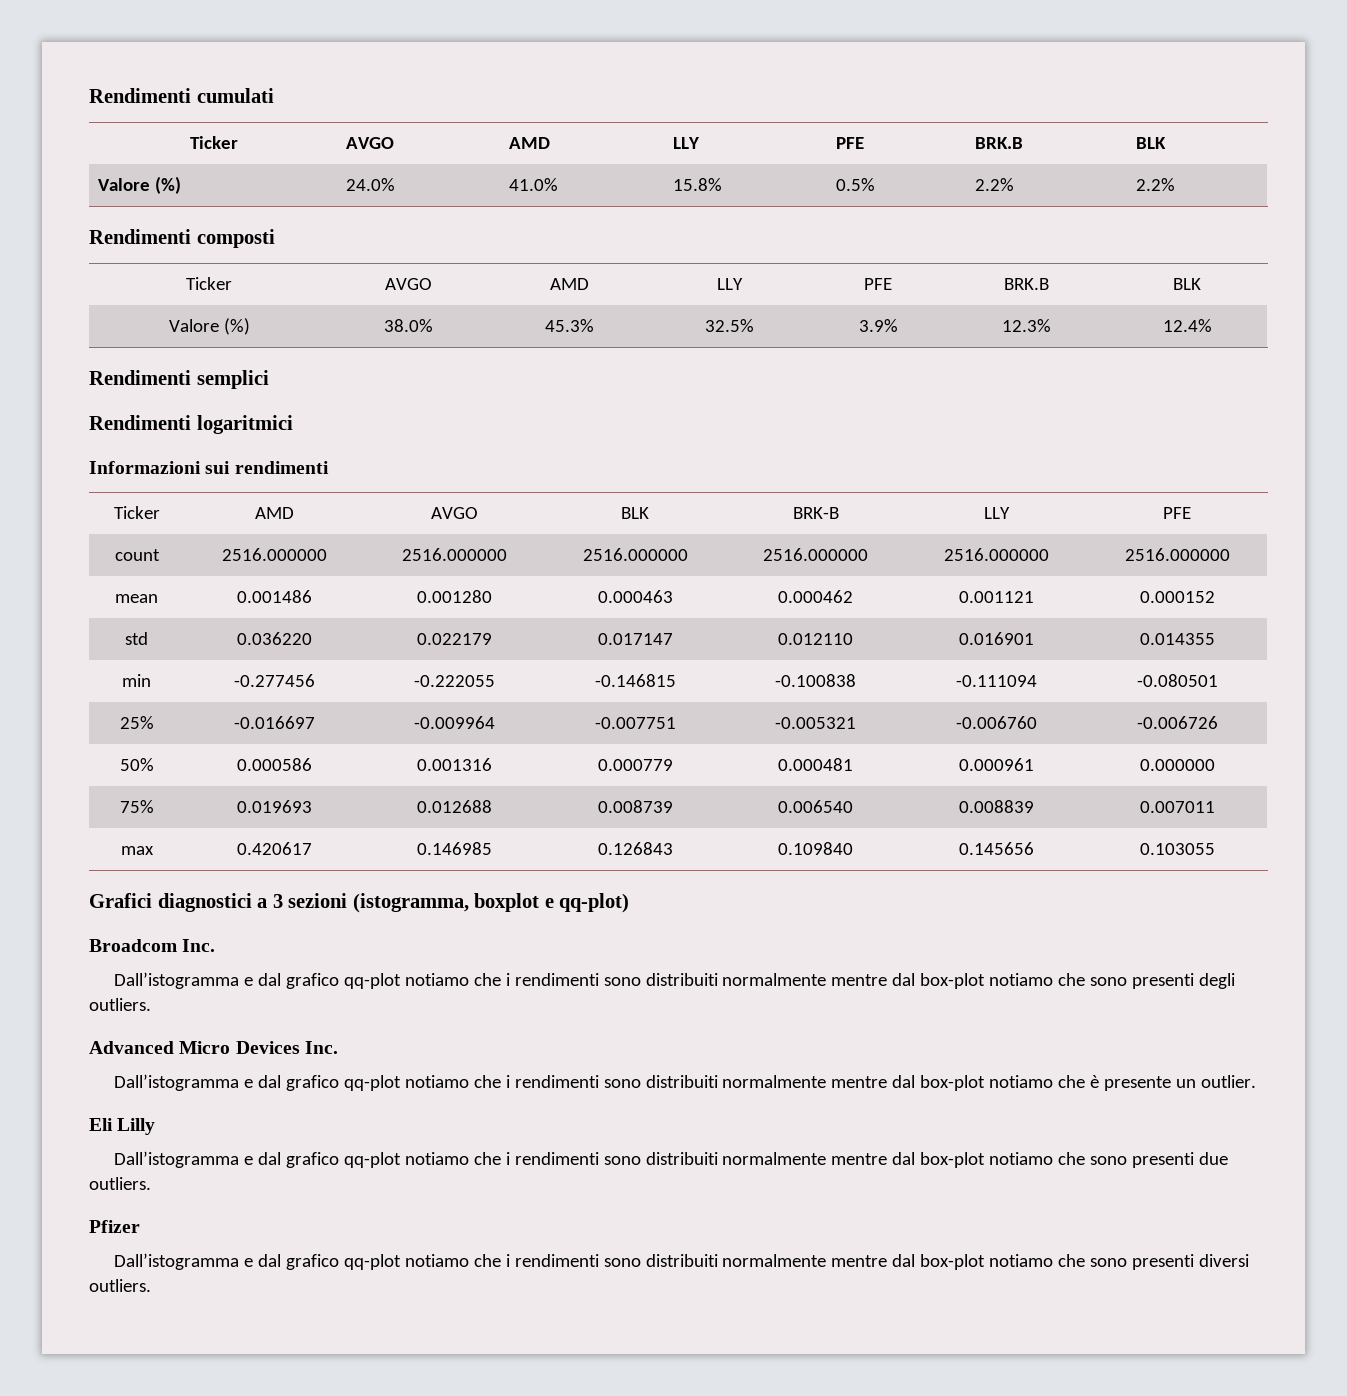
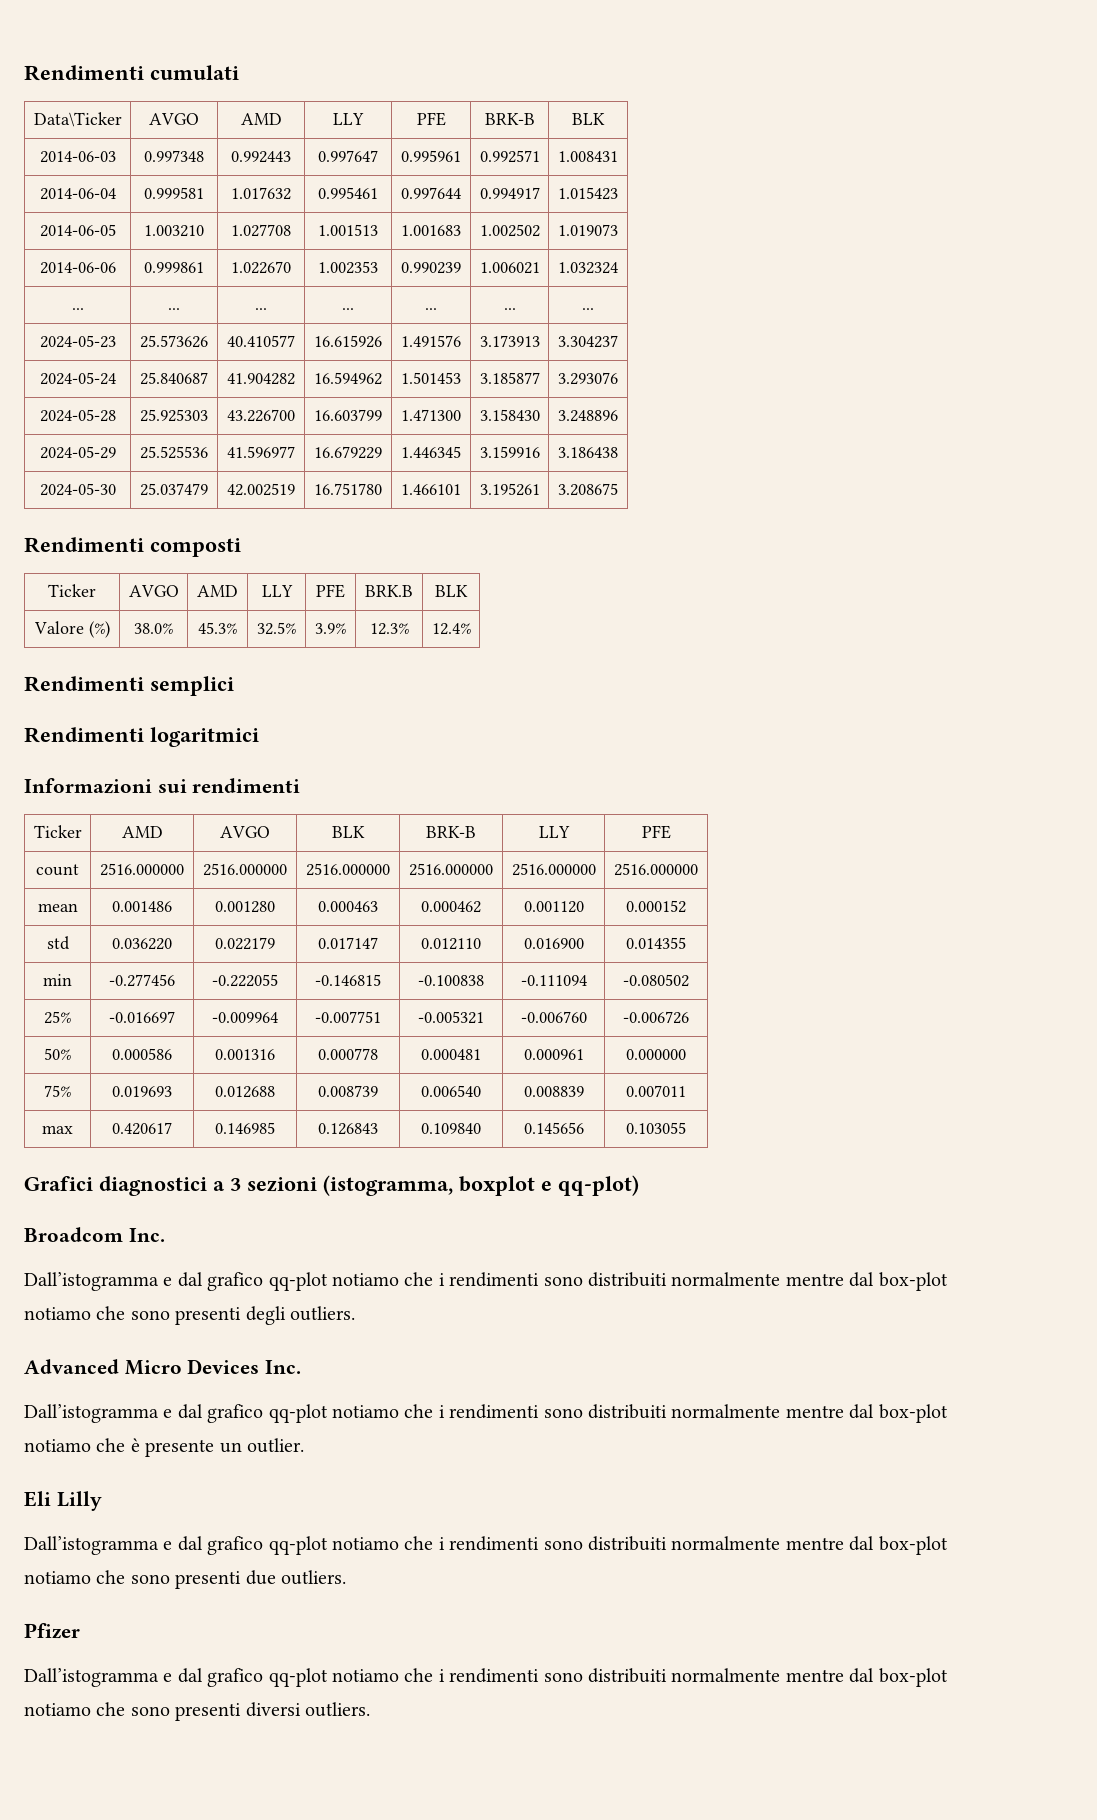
  Rendimenti cumulati
- Ticker | AVGO | AMD | LLY | PFE | BRK.B | BLK
- Valore (%) | 24.0% | 41.0% | 15.8% | 0.5% | 2.2% | 2.2%
+ Data\Ticker | AVGO | AMD | LLY | PFE | BRK-B | BLK
+ 2014-06-03 | 0.997348 | 0.992443 | 0.997647 | 0.995961 | 0.992571 | 1.008431
+ 2014-06-04 | 0.999581 | 1.017632 | 0.995461 | 0.997644 | 0.994917 | 1.015423
+ 2014-06-05 | 1.003210 | 1.027708 | 1.001513 | 1.001683 | 1.002502 | 1.019073
+ 2014-06-06 | 0.999861 | 1.022670 | 1.002353 | 0.990239 | 1.006021 | 1.032324
+ ... | ... | ... | ... | ... | ... | ...
+ 2024-05-23 | 25.573626 | 40.410577 | 16.615926 | 1.491576 | 3.173913 | 3.304237
+ 2024-05-24 | 25.840687 | 41.904282 | 16.594962 | 1.501453 | 3.185877 | 3.293076
+ 2024-05-28 | 25.925303 | 43.226700 | 16.603799 | 1.471300 | 3.158430 | 3.248896
+ 2024-05-29 | 25.525536 | 41.596977 | 16.679229 | 1.446345 | 3.159916 | 3.186438
+ 2024-05-30 | 25.037479 | 42.002519 | 16.751780 | 1.466101 | 3.195261 | 3.208675
- mean | 0.001486 | 0.001280 | 0.000463 | 0.000462 | 0.001121 | 0.000152
+ mean | 0.001486 | 0.001280 | 0.000463 | 0.000462 | 0.001120 | 0.000152
- std | 0.036220 | 0.022179 | 0.017147 | 0.012110 | 0.016901 | 0.014355
+ std | 0.036220 | 0.022179 | 0.017147 | 0.012110 | 0.016900 | 0.014355
- min | -0.277456 | -0.222055 | -0.146815 | -0.100838 | -0.111094 | -0.080501
+ min | -0.277456 | -0.222055 | -0.146815 | -0.100838 | -0.111094 | -0.080502
- 50% | 0.000586 | 0.001316 | 0.000779 | 0.000481 | 0.000961 | 0.000000
+ 50% | 0.000586 | 0.001316 | 0.000778 | 0.000481 | 0.000961 | 0.000000

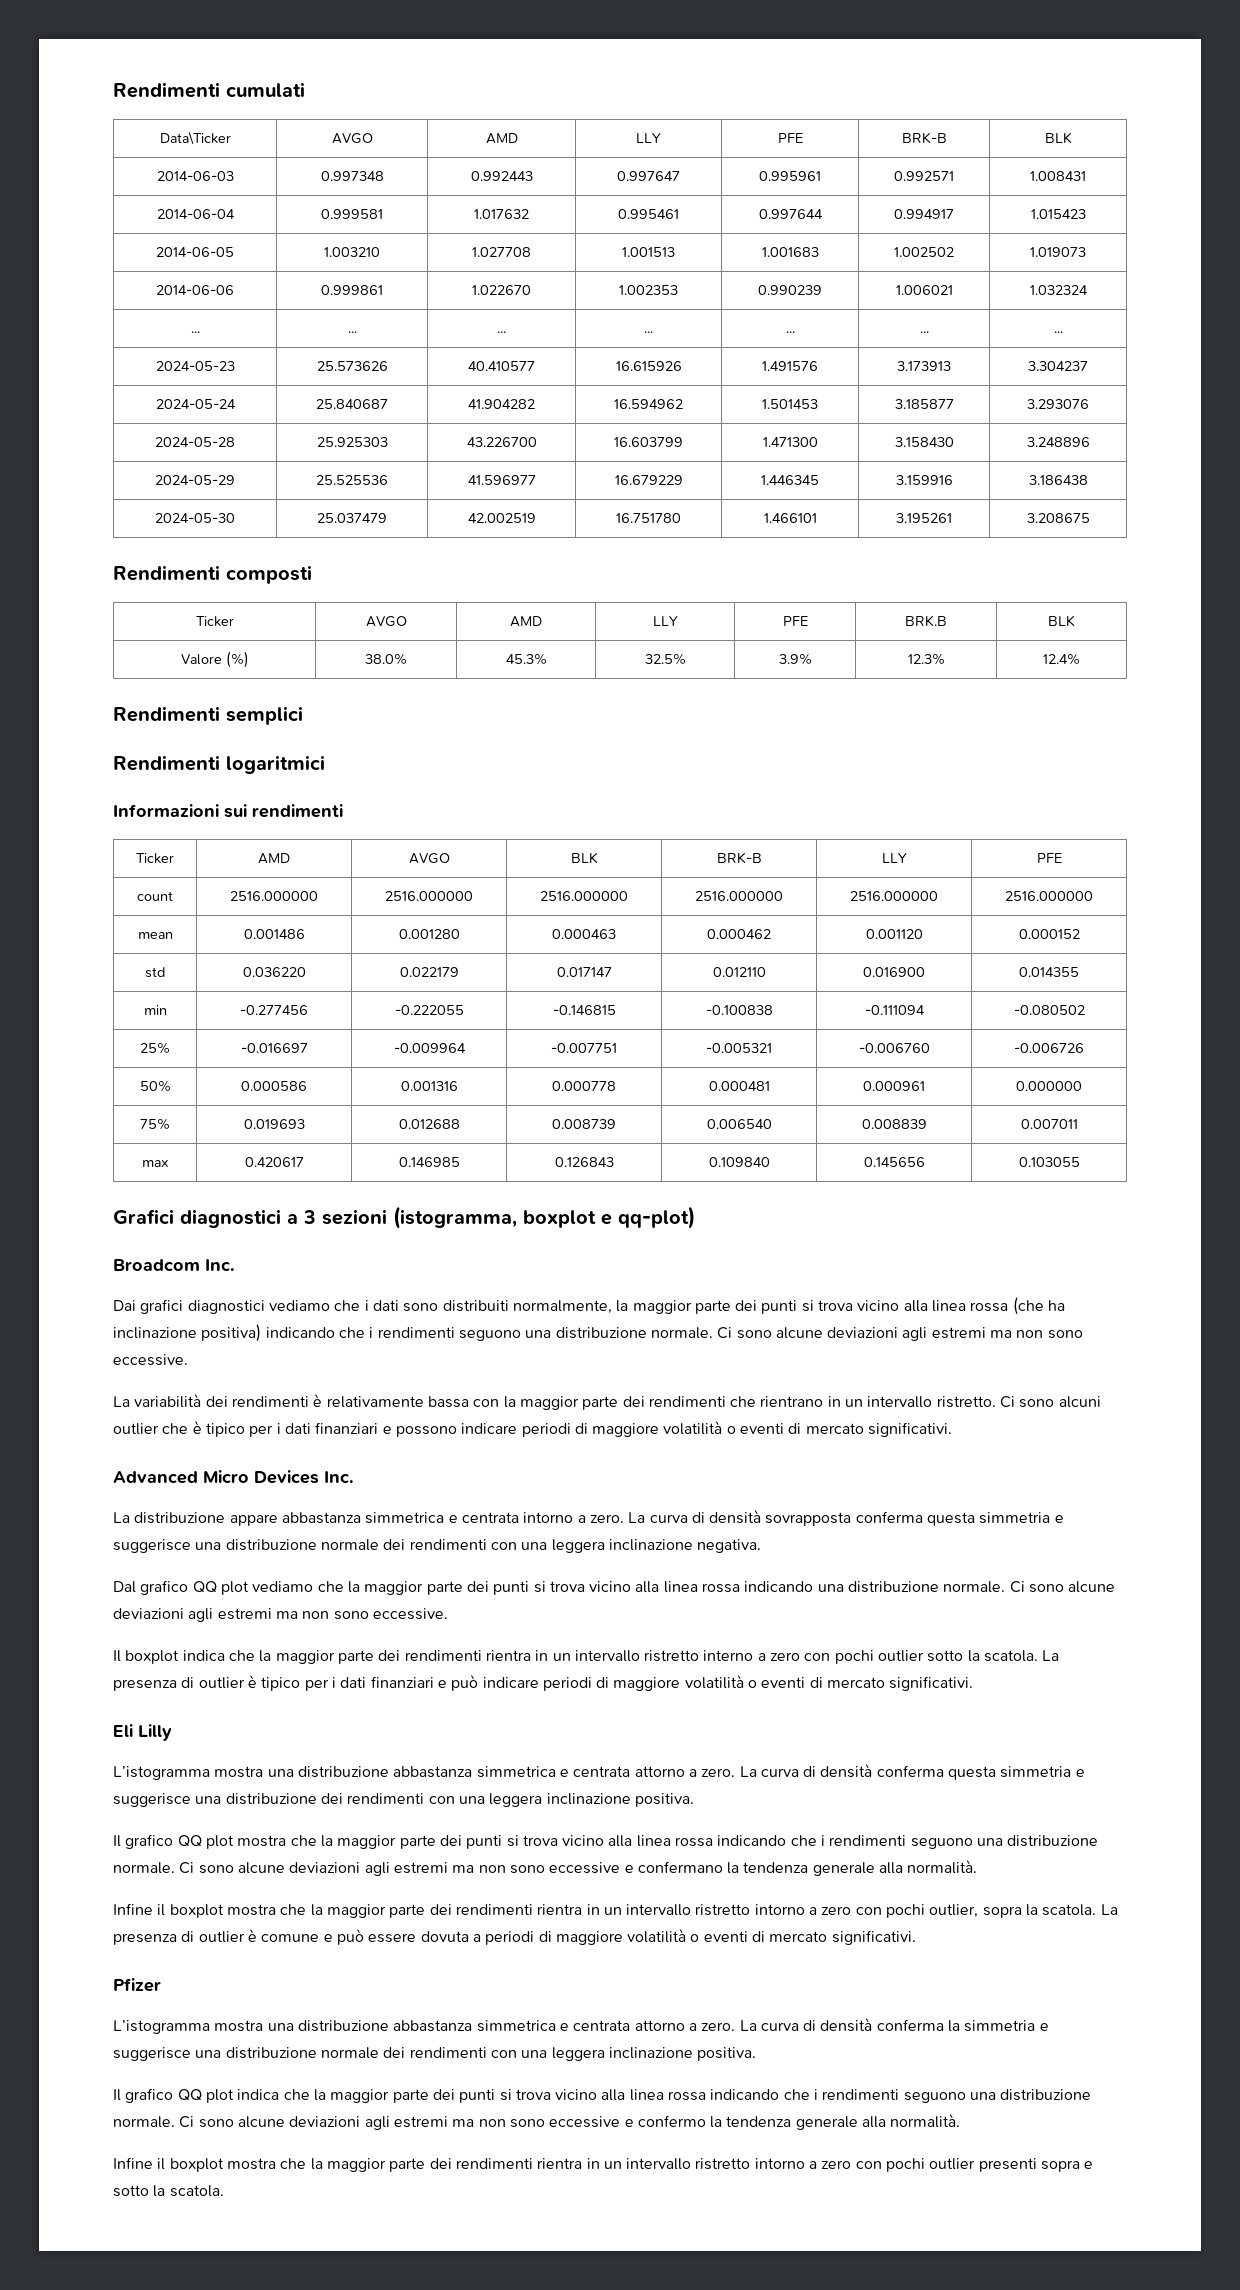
- Dall’istogramma e dal grafico qq-plot notiamo che i rendimenti sono distribuiti normalmente mentre dal box-plot notiamo che sono presenti degli outliers.
+ Dai grafici diagnostici vediamo che i dati sono distribuiti normalmente, la maggior parte dei punti si trova vicino alla linea rossa (che ha inclinazione positiva) indicando che i rendimenti seguono una distribuzione normale. Ci sono alcune deviazioni agli estremi ma non sono eccessive.
+ La variabilità dei rendimenti è relativamente bassa con la maggior parte dei rendimenti che rientrano in un intervallo ristretto. Ci sono alcuni outlier che è tipico per i dati finanziari e possono indicare periodi di maggiore volatilità o eventi di mercato significativi.
  Advanced Micro Devices Inc.
- Dall’istogramma e dal grafico qq-plot notiamo che i rendimenti sono distribuiti normalmente mentre dal box-plot notiamo che è presente un outlier.
+ La distribuzione appare abbastanza simmetrica e centrata intorno a zero. La curva di densità sovrapposta conferma questa simmetria e suggerisce una distribuzione normale dei rendimenti con una leggera inclinazione negativa.
+ Dal grafico QQ plot vediamo che la maggior parte dei punti si trova vicino alla linea rossa indicando una distribuzione normale. Ci sono alcune deviazioni agli estremi ma non sono eccessive.
+ Il boxplot indica che la maggior parte dei rendimenti rientra in un intervallo ristretto interno a zero con pochi outlier sotto la scatola. La presenza di outlier è tipico per i dati finanziari e può indicare periodi di maggiore volatilità o eventi di mercato significativi.
  Eli Lilly
- Dall’istogramma e dal grafico qq-plot notiamo che i rendimenti sono distribuiti normalmente mentre dal box-plot notiamo che sono presenti due outliers.
+ L’istogramma mostra una distribuzione abbastanza simmetrica e centrata attorno a zero. La curva di densità conferma questa simmetria e suggerisce una distribuzione dei rendimenti con una leggera inclinazione positiva.
+ Il grafico QQ plot mostra che la maggior parte dei punti si trova vicino alla linea rossa indicando che i rendimenti seguono una distribuzione normale. Ci sono alcune deviazioni agli estremi ma non sono eccessive e confermano la tendenza generale alla normalità.
+ Infine il boxplot mostra che la maggior parte dei rendimenti rientra in un intervallo ristretto intorno a zero con pochi outlier, sopra la scatola. La presenza di outlier è comune e può essere dovuta a periodi di maggiore volatilità o eventi di mercato significativi.
  Pfizer
- Dall’istogramma e dal grafico qq-plot notiamo che i rendimenti sono distribuiti normalmente mentre dal box-plot notiamo che sono presenti diversi outliers.
+ L’istogramma mostra una distribuzione abbastanza simmetrica e centrata attorno a zero. La curva di densità conferma la simmetria e suggerisce una distribuzione normale dei rendimenti con una leggera inclinazione positiva.
+ Il grafico QQ plot indica che la maggior parte dei punti si trova vicino alla linea rossa indicando che i rendimenti seguono una distribuzione normale. Ci sono alcune deviazioni agli estremi ma non sono eccessive e confermo la tendenza generale alla normalità.
+ Infine il boxplot mostra che la maggior parte dei rendimenti rientra in un intervallo ristretto intorno a zero con pochi outlier presenti sopra e sotto la scatola.

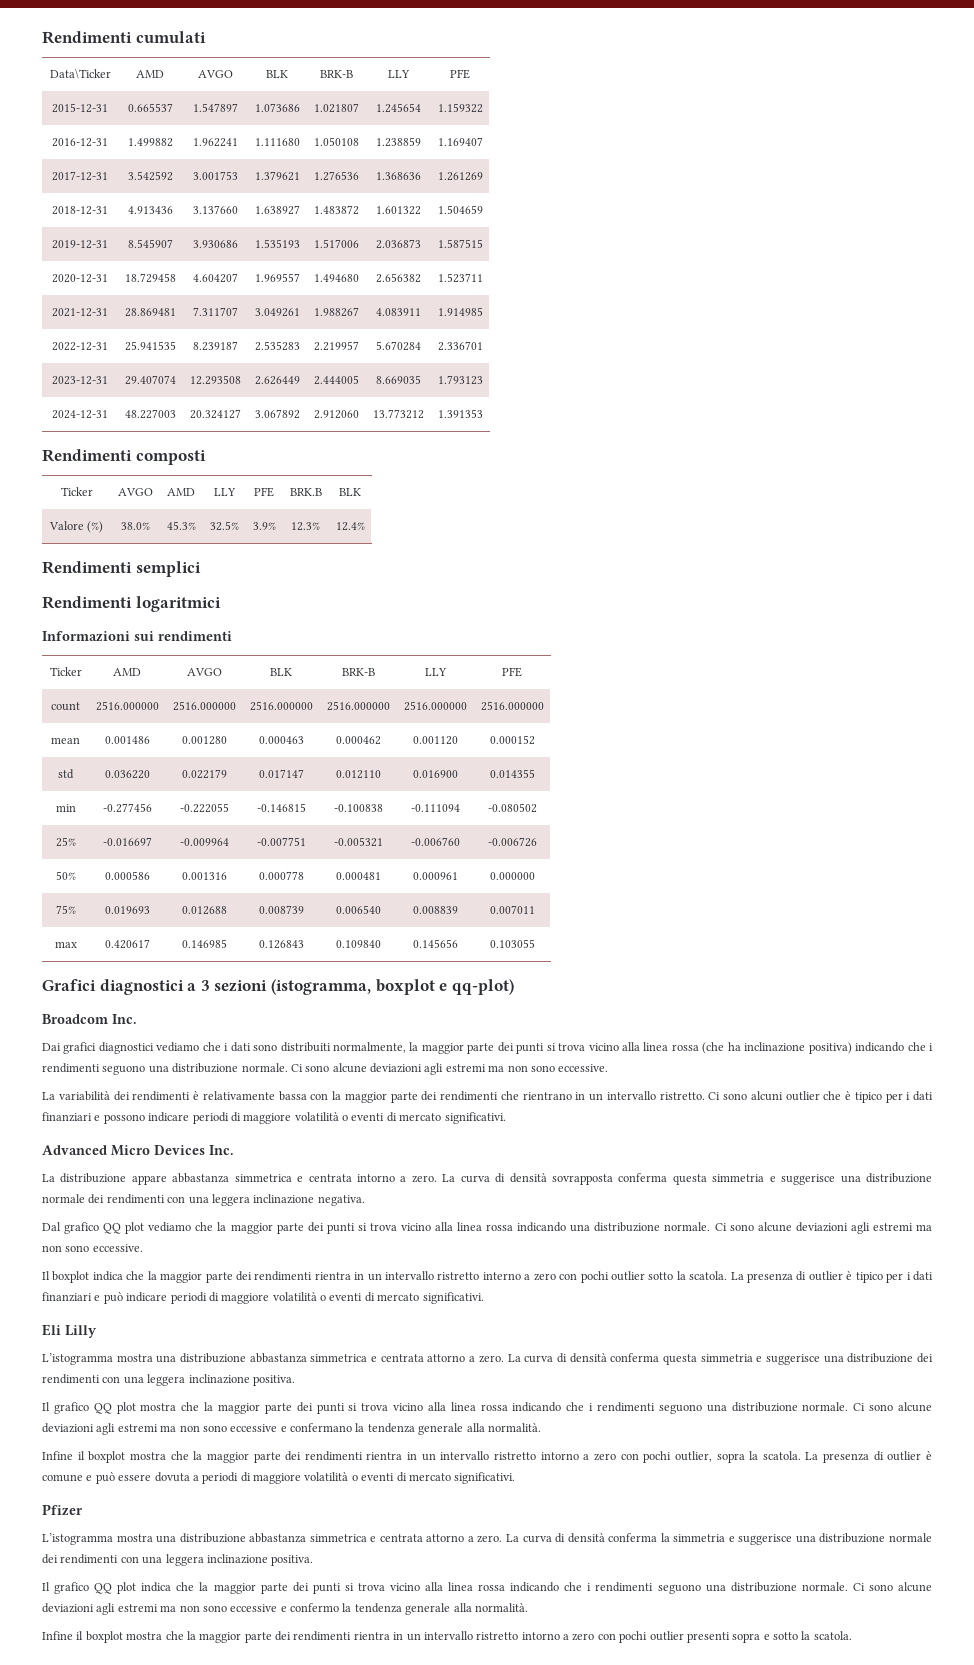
- Data\Ticker | AVGO | AMD | LLY | PFE | BRK-B | BLK
- 2014-06-03 | 0.997348 | 0.992443 | 0.997647 | 0.995961 | 0.992571 | 1.008431
- 2014-06-04 | 0.999581 | 1.017632 | 0.995461 | 0.997644 | 0.994917 | 1.015423
- 2014-06-05 | 1.003210 | 1.027708 | 1.001513 | 1.001683 | 1.002502 | 1.019073
- 2014-06-06 | 0.999861 | 1.022670 | 1.002353 | 0.990239 | 1.006021 | 1.032324
- ... | ... | ... | ... | ... | ... | ...
- 2024-05-23 | 25.573626 | 40.410577 | 16.615926 | 1.491576 | 3.173913 | 3.304237
- 2024-05-24 | 25.840687 | 41.904282 | 16.594962 | 1.501453 | 3.185877 | 3.293076
- 2024-05-28 | 25.925303 | 43.226700 | 16.603799 | 1.471300 | 3.158430 | 3.248896
- 2024-05-29 | 25.525536 | 41.596977 | 16.679229 | 1.446345 | 3.159916 | 3.186438
- 2024-05-30 | 25.037479 | 42.002519 | 16.751780 | 1.466101 | 3.195261 | 3.208675
+ Data\Ticker | AMD | AVGO | BLK | BRK-B | LLY | PFE
+ 2015-12-31 | 0.665537 | 1.547897 | 1.073686 | 1.021807 | 1.245654 | 1.159322
+ 2016-12-31 | 1.499882 | 1.962241 | 1.111680 | 1.050108 | 1.238859 | 1.169407
+ 2017-12-31 | 3.542592 | 3.001753 | 1.379621 | 1.276536 | 1.368636 | 1.261269
+ 2018-12-31 | 4.913436 | 3.137660 | 1.638927 | 1.483872 | 1.601322 | 1.504659
+ 2019-12-31 | 8.545907 | 3.930686 | 1.535193 | 1.517006 | 2.036873 | 1.587515
+ 2020-12-31 | 18.729458 | 4.604207 | 1.969557 | 1.494680 | 2.656382 | 1.523711
+ 2021-12-31 | 28.869481 | 7.311707 | 3.049261 | 1.988267 | 4.083911 | 1.914985
+ 2022-12-31 | 25.941535 | 8.239187 | 2.535283 | 2.219957 | 5.670284 | 2.336701
+ 2023-12-31 | 29.407074 | 12.293508 | 2.626449 | 2.444005 | 8.669035 | 1.793123
+ 2024-12-31 | 48.227003 | 20.324127 | 3.067892 | 2.912060 | 13.773212 | 1.391353

